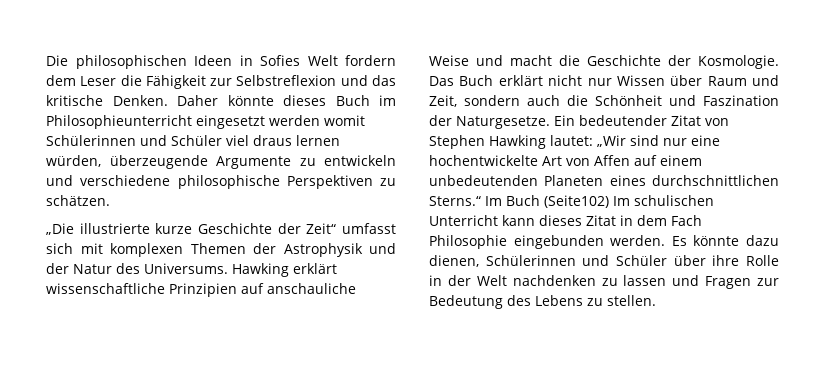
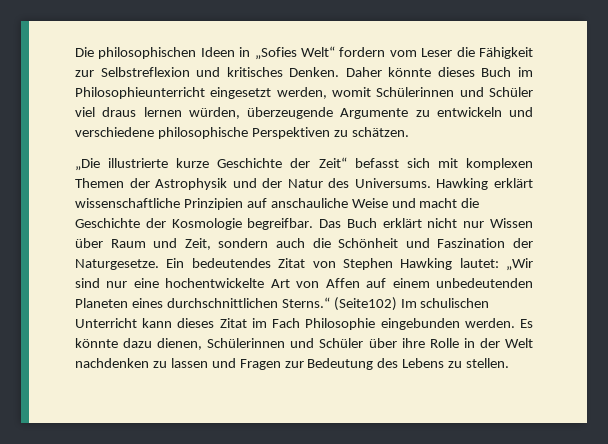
- Die philosophischen Ideen in Sofies Welt fordern dem Leser die Fähigkeit zur Selbstreflexion und das kritische Denken.
+ Die philosophischen Ideen in „Sofies Welt“ fordern vom Leser die Fähigkeit zur Selbstreflexion und kritisches Denken.
- Daher könnte dieses Buch im Philosophieunterricht eingesetzt werden womit Schülerinnen und Schüler viel draus lernen würden, überzeugende Argumente zu entwickeln und verschiedene philosophische Perspektiven zu schätzen.
+ Daher könnte dieses Buch im Philosophieunterricht eingesetzt werden, womit Schülerinnen und Schüler viel draus lernen würden, überzeugende Argumente zu entwickeln und verschiedene philosophische Perspektiven zu schätzen.
- „Die illustrierte kurze Geschichte der Zeit“ umfasst sich mit komplexen Themen der Astrophysik und der Natur des Universums.
+ „Die illustrierte kurze Geschichte der Zeit“ befasst sich mit komplexen Themen der Astrophysik und der Natur des Universums.
- Hawking erklärt wissenschaftliche Prinzipien auf anschauliche Weise und macht die Geschichte der Kosmologie.
+ Hawking erklärt wissenschaftliche Prinzipien auf anschauliche Weise und macht die Geschichte der Kosmologie begreifbar.
- Ein bedeutender Zitat von Stephen Hawking lautet: „Wir sind nur eine hochentwickelte Art von Affen auf einem unbedeutenden Planeten eines durchschnittlichen Sterns.“ Im Buch (Seite102) Im schulischen Unterricht kann dieses Zitat in dem Fach Philosophie eingebunden werden.
+ Ein bedeutendes Zitat von Stephen Hawking lautet: „Wir sind nur eine hochentwickelte Art von Affen auf einem unbedeutenden Planeten eines durchschnittlichen Sterns.“ (Seite102) Im schulischen Unterricht kann dieses Zitat im Fach Philosophie eingebunden werden.

